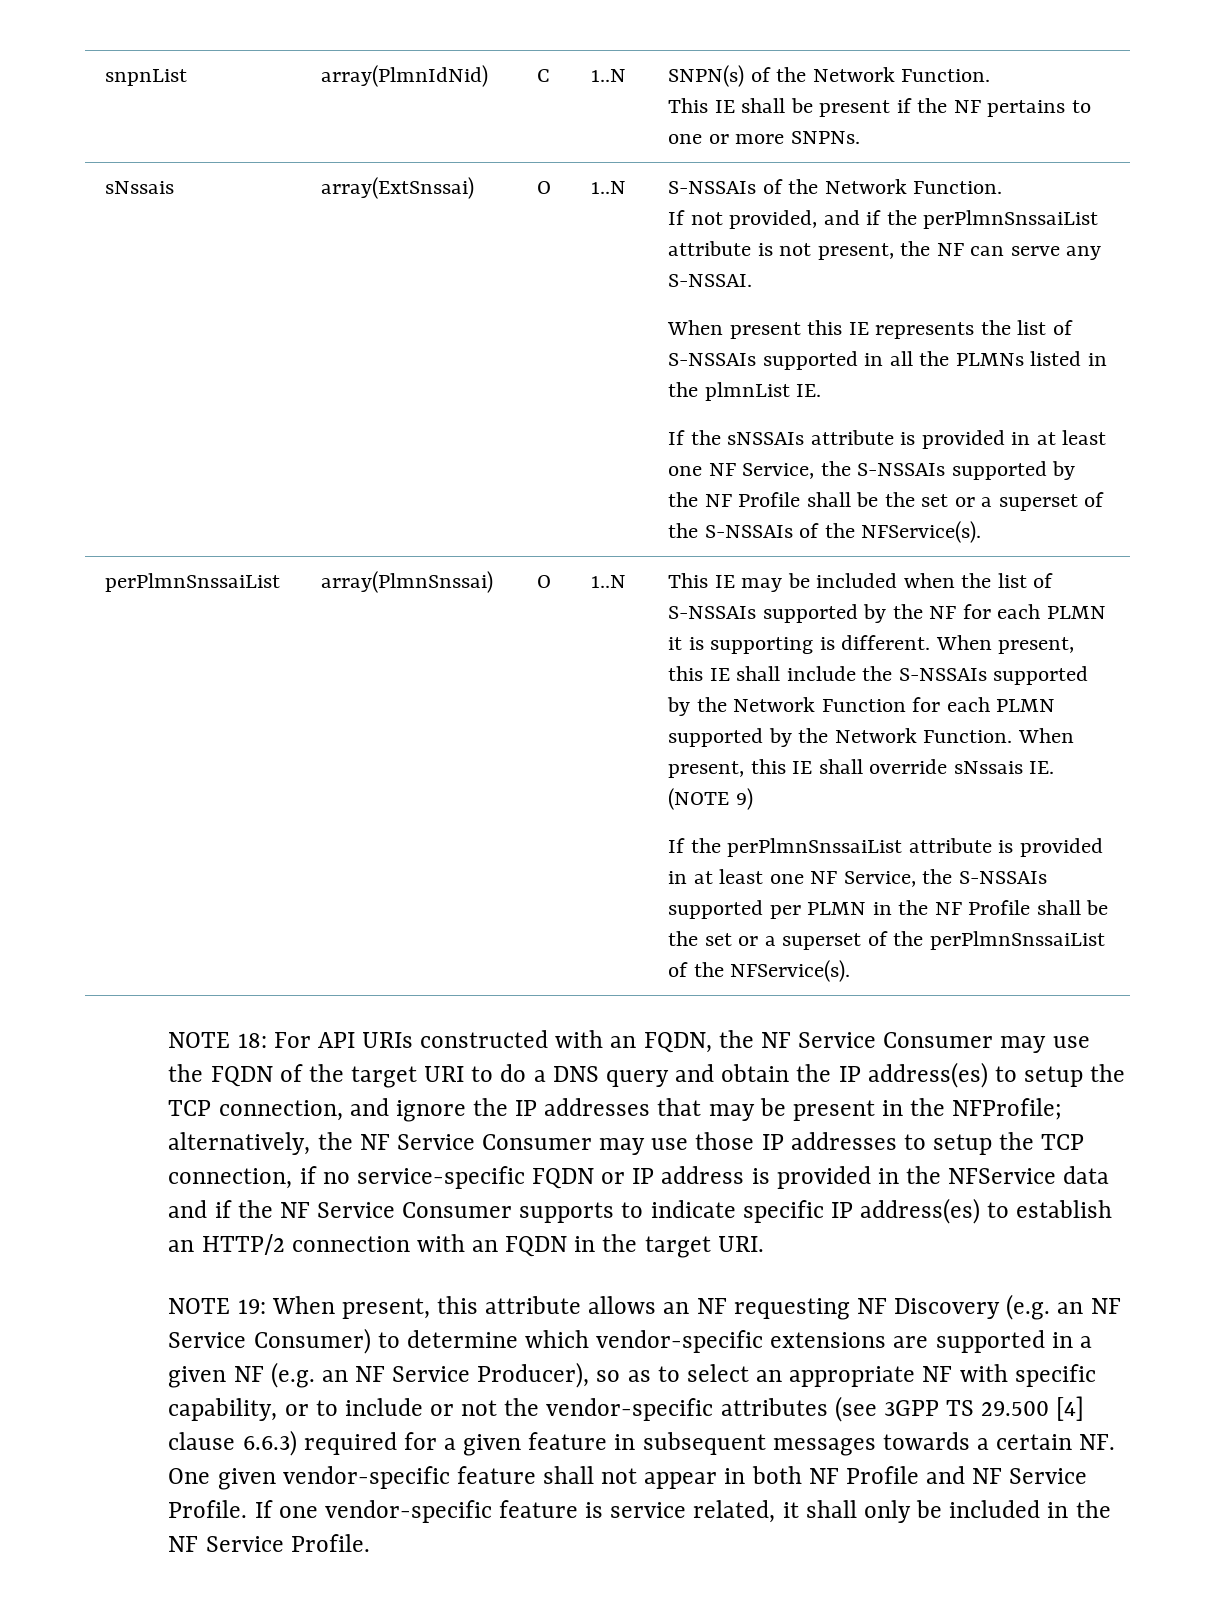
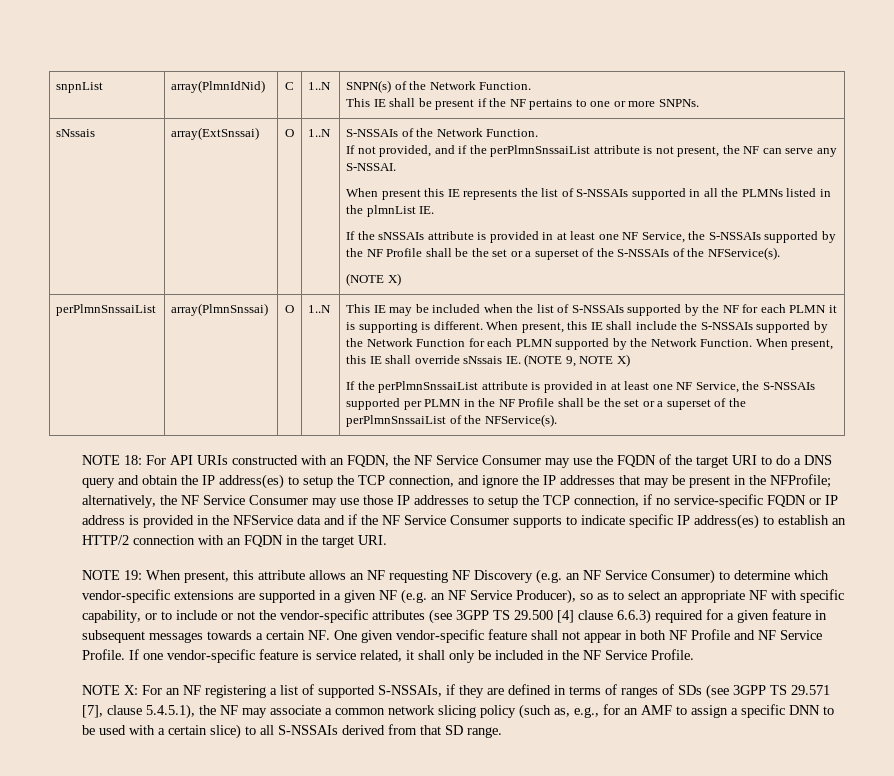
+ (NOTE X)
- When present, this IE shall override sNssais IE. (NOTE 9)
+ When present, this IE shall override sNssais IE. (NOTE 9, NOTE X)
+ NOTE X: For an NF registering a list of supported S-NSSAIs, if they are defined in terms of ranges of SDs (see 3GPP TS 29.571 [7], clause 5.4.5.1), the NF may associate a common network slicing policy (such as, e.g., for an AMF to assign a specific DNN to be used with a certain slice) to all S-NSSAIs derived from that SD range.

